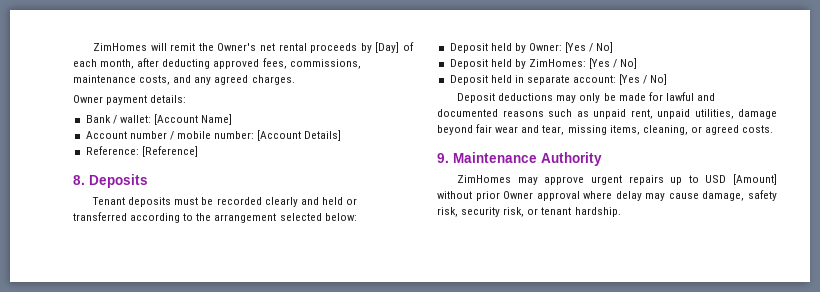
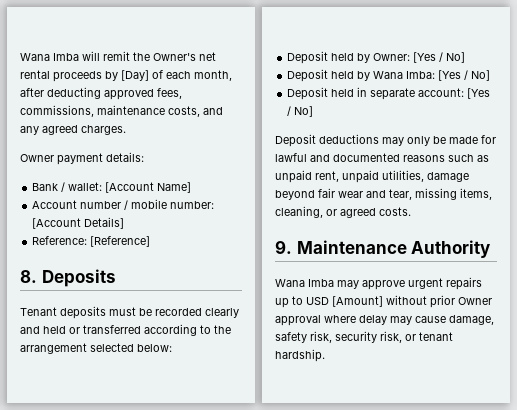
- ZimHomes will remit the Owner's net rental proceeds by [Day] of each month, after deducting approved fees, commissions, maintenance costs, and any agreed charges.
+ Wana Imba will remit the Owner's net rental proceeds by [Day] of each month, after deducting approved fees, commissions, maintenance costs, and any agreed charges.
- Deposit held by ZimHomes: [Yes / No]
+ Deposit held by Wana Imba: [Yes / No]
- ZimHomes may approve urgent repairs up to USD [Amount] without prior Owner approval where delay may cause damage, safety risk, security risk, or tenant hardship.
+ Wana Imba may approve urgent repairs up to USD [Amount] without prior Owner approval where delay may cause damage, safety risk, security risk, or tenant hardship.

